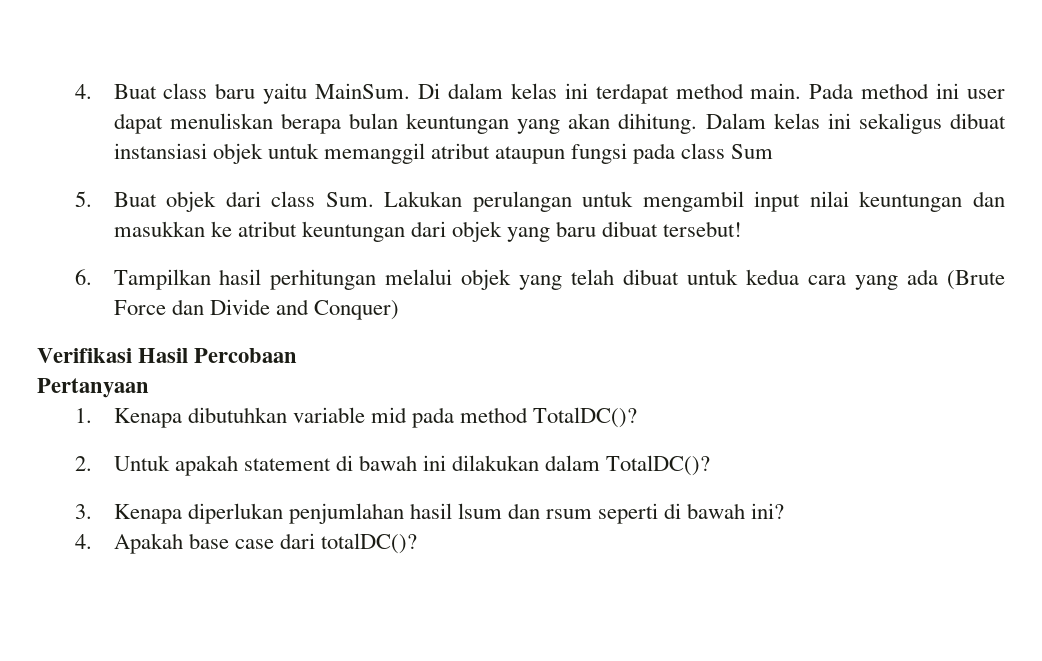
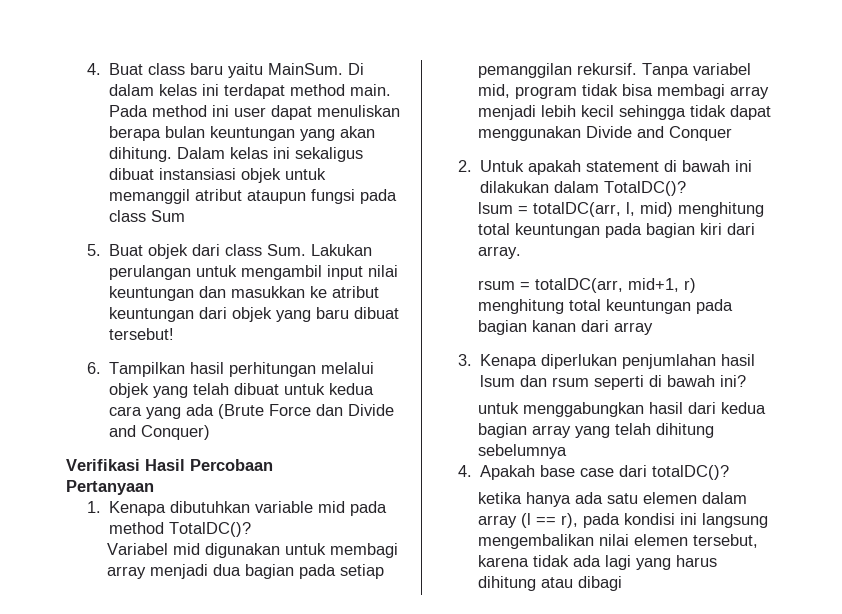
+ Variabel mid digunakan untuk membagi array menjadi dua bagian pada setiap pemanggilan rekursif. Tanpa variabel mid, program tidak bisa membagi array menjadi lebih kecil sehingga tidak dapat menggunakan Divide and Conquer
+ lsum = totalDC(arr, l, mid) menghitung total keuntungan pada bagian kiri dari array.
+ rsum = totalDC(arr, mid+1, r) menghitung total keuntungan pada bagian kanan dari array
+ untuk menggabungkan hasil dari kedua bagian array yang telah dihitung sebelumnya
+ ketika hanya ada satu elemen dalam array (l == r), pada kondisi ini langsung mengembalikan nilai elemen tersebut, karena tidak ada lagi yang harus dihitung atau dibagi

